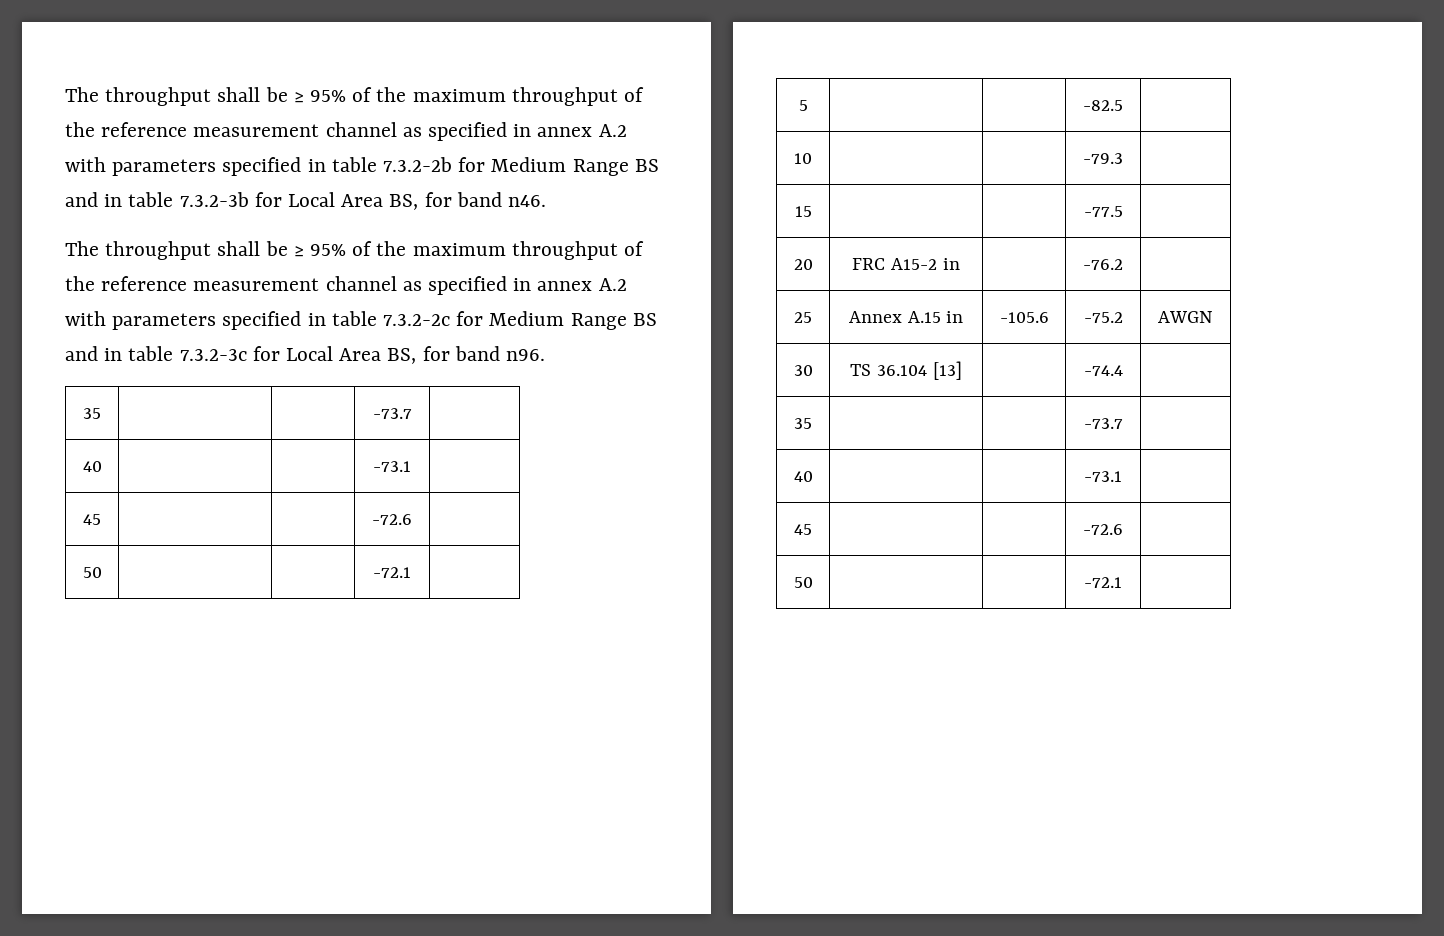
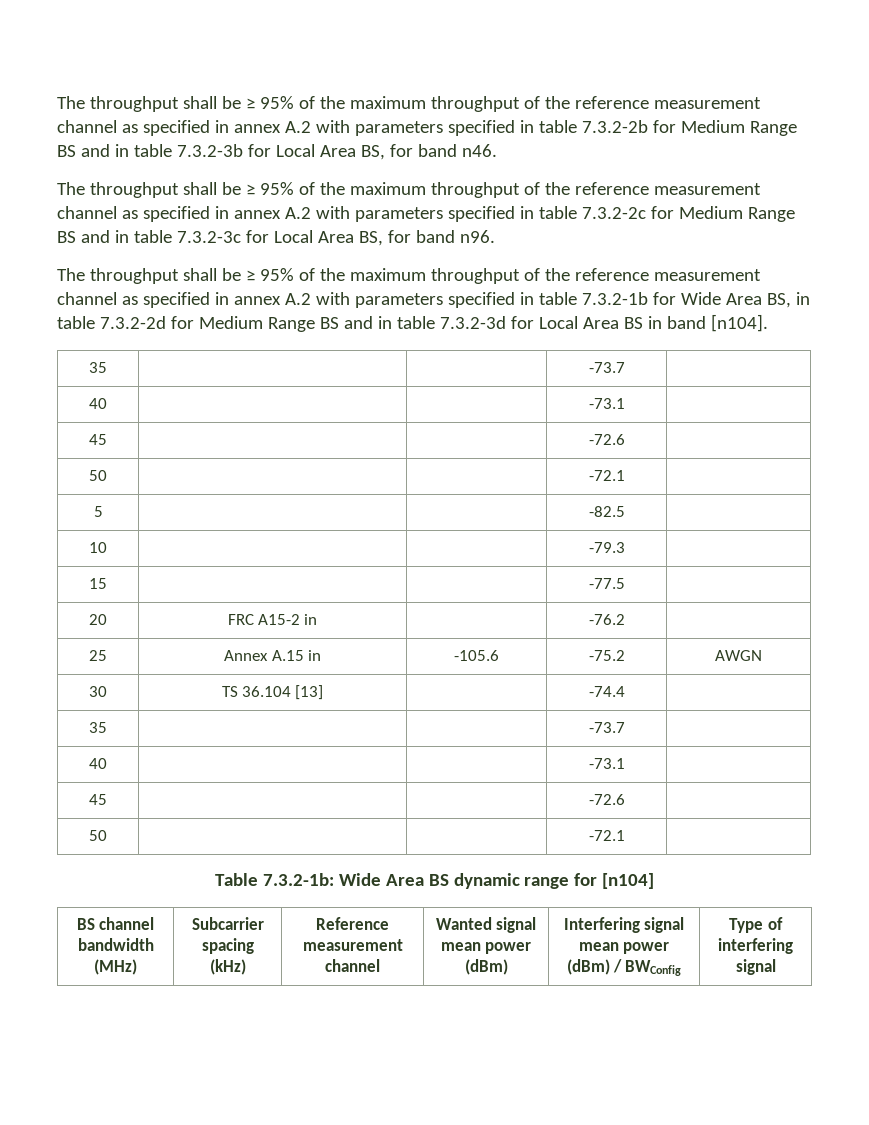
+ The throughput shall be ≥ 95% of the maximum throughput of the reference measurement channel as specified in annex A.2 with parameters specified in table 7.3.2-1b for Wide Area BS, in table 7.3.2-2d for Medium Range BS and in table 7.3.2-3d for Local Area BS in band [n104].
+ Table 7.3.2-1b: Wide Area BS dynamic range for [n104]
+ BS channel bandwidth (MHz) | Subcarrier spacing (kHz) | Reference measurement channel | Wanted signal mean power (dBm) | Interfering signal mean power (dBm) / BWConfig | Type of interfering signal

